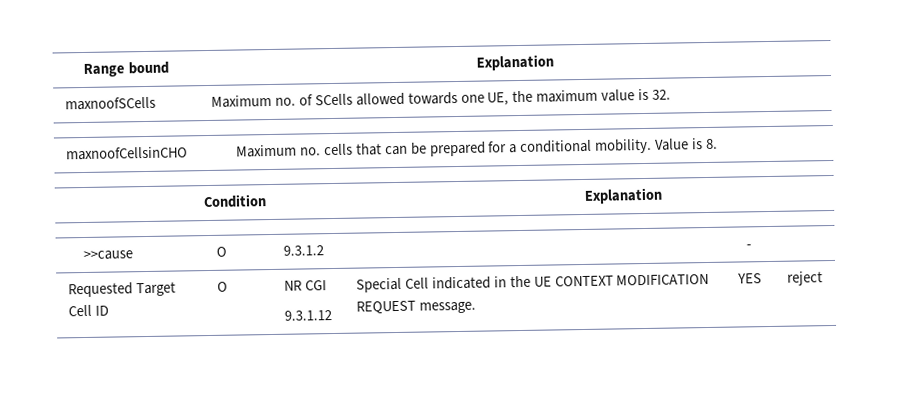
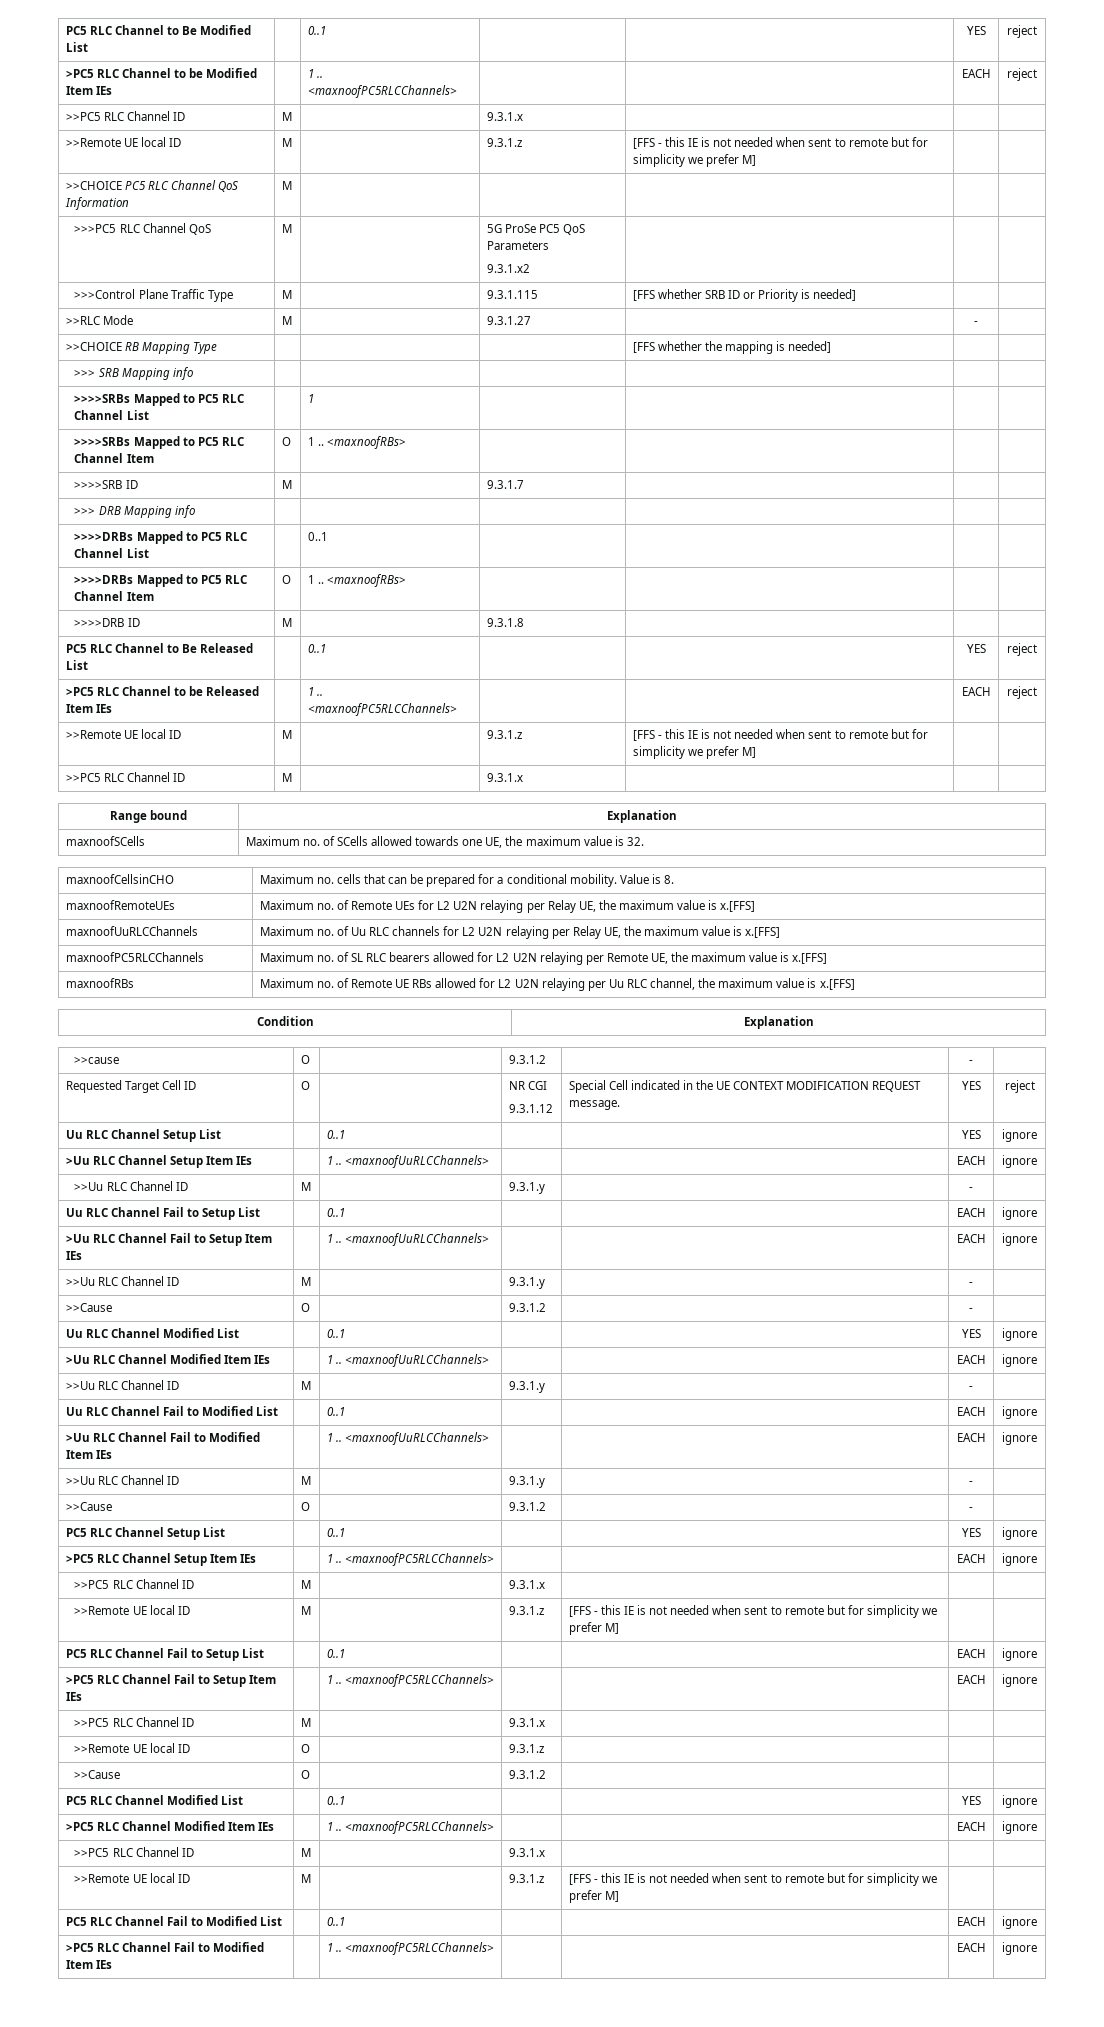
+ PC5 RLC Channel to Be Modified List | | 0..1 | | | YES | reject
+ >PC5 RLC Channel to be Modified Item IEs | | 1 .. <maxnoofPC5RLCChannels> | | | EACH | reject
+ >>PC5 RLC Channel ID | M | | 9.3.1.x | | |
+ >>Remote UE local ID | M | | 9.3.1.z | [FFS - this IE is not needed when sent to remote but for simplicity we prefer M] | |
+ >>CHOICE PC5 RLC Channel QoS Information | M | | | | |
+ >>>PC5 RLC Channel QoS | M | | 5G ProSe PC5 QoS Parameters
+ 9.3.1.x2 | | |
+ >>>Control Plane Traffic Type | M | | 9.3.1.115 | [FFS whether SRB ID or Priority is needed] | |
+ >>RLC Mode | M | | 9.3.1.27 | | - |
+ >>CHOICE RB Mapping Type | | | | [FFS whether the mapping is needed] | |
+ >>> SRB Mapping info | | | | | |
+ >>>>SRBs Mapped to PC5 RLC Channel List | | 1 | | | |
+ >>>>SRBs Mapped to PC5 RLC Channel Item | O | 1 .. <maxnoofRBs> | | | |
+ >>>>SRB ID | M | | 9.3.1.7 | | |
+ >>> DRB Mapping info | | | | | |
+ >>>>DRBs Mapped to PC5 RLC Channel List | | 0..1 | | | |
+ >>>>DRBs Mapped to PC5 RLC Channel Item | O | 1 .. <maxnoofRBs> | | | |
+ >>>>DRB ID | M | | 9.3.1.8 | | |
+ PC5 RLC Channel to Be Released List | | 0..1 | | | YES | reject
+ >PC5 RLC Channel to be Released Item IEs | | 1 .. <maxnoofPC5RLCChannels> | | | EACH | reject
+ >>Remote UE local ID | M | | 9.3.1.z | [FFS - this IE is not needed when sent to remote but for simplicity we prefer M] | |
+ >>PC5 RLC Channel ID | M | | 9.3.1.x | | |
+ maxnoofRemoteUEs | Maximum no. of Remote UEs for L2 U2N relaying per Relay UE, the maximum value is x.[FFS]
+ maxnoofUuRLCChannels | Maximum no. of Uu RLC channels for L2 U2N relaying per Relay UE, the maximum value is x.[FFS]
+ maxnoofPC5RLCChannels | Maximum no. of SL RLC bearers allowed for L2 U2N relaying per Remote UE, the maximum value is x.[FFS]
+ maxnoofRBs | Maximum no. of Remote UE RBs allowed for L2 U2N relaying per Uu RLC channel, the maximum value is x.[FFS]
+ Uu RLC Channel Setup List | | 0..1 | | | YES | ignore
+ >Uu RLC Channel Setup Item IEs | | 1 .. <maxnoofUuRLCChannels> | | | EACH | ignore
+ >>Uu RLC Channel ID | M | | 9.3.1.y | | - |
+ Uu RLC Channel Fail to Setup List | | 0..1 | | | EACH | ignore
+ >Uu RLC Channel Fail to Setup Item IEs | | 1 .. <maxnoofUuRLCChannels> | | | EACH | ignore
+ >>Uu RLC Channel ID | M | | 9.3.1.y | | - |
+ >>Cause | O | | 9.3.1.2 | | - |
+ Uu RLC Channel Modified List | | 0..1 | | | YES | ignore
+ >Uu RLC Channel Modified Item IEs | | 1 .. <maxnoofUuRLCChannels> | | | EACH | ignore
+ >>Uu RLC Channel ID | M | | 9.3.1.y | | - |
+ Uu RLC Channel Fail to Modified List | | 0..1 | | | EACH | ignore
+ >Uu RLC Channel Fail to Modified Item IEs | | 1 .. <maxnoofUuRLCChannels> | | | EACH | ignore
+ >>Uu RLC Channel ID | M | | 9.3.1.y | | - |
+ >>Cause | O | | 9.3.1.2 | | - |
+ PC5 RLC Channel Setup List | | 0..1 | | | YES | ignore
+ >PC5 RLC Channel Setup Item IEs | | 1 .. <maxnoofPC5RLCChannels> | | | EACH | ignore
+ >>PC5 RLC Channel ID | M | | 9.3.1.x | | |
+ >>Remote UE local ID | M | | 9.3.1.z | [FFS - this IE is not needed when sent to remote but for simplicity we prefer M] | |
+ PC5 RLC Channel Fail to Setup List | | 0..1 | | | EACH | ignore
+ >PC5 RLC Channel Fail to Setup Item IEs | | 1 .. <maxnoofPC5RLCChannels> | | | EACH | ignore
+ >>PC5 RLC Channel ID | M | | 9.3.1.x | | |
+ >>Remote UE local ID | O | | 9.3.1.z | | |
+ >>Cause | O | | 9.3.1.2 | | |
+ PC5 RLC Channel Modified List | | 0..1 | | | YES | ignore
+ >PC5 RLC Channel Modified Item IEs | | 1 .. <maxnoofPC5RLCChannels> | | | EACH | ignore
+ >>PC5 RLC Channel ID | M | | 9.3.1.x | | |
+ >>Remote UE local ID | M | | 9.3.1.z | [FFS - this IE is not needed when sent to remote but for simplicity we prefer M] | |
+ PC5 RLC Channel Fail to Modified List | | 0..1 | | | EACH | ignore
+ >PC5 RLC Channel Fail to Modified Item IEs | | 1 .. <maxnoofPC5RLCChannels> | | | EACH | ignore

